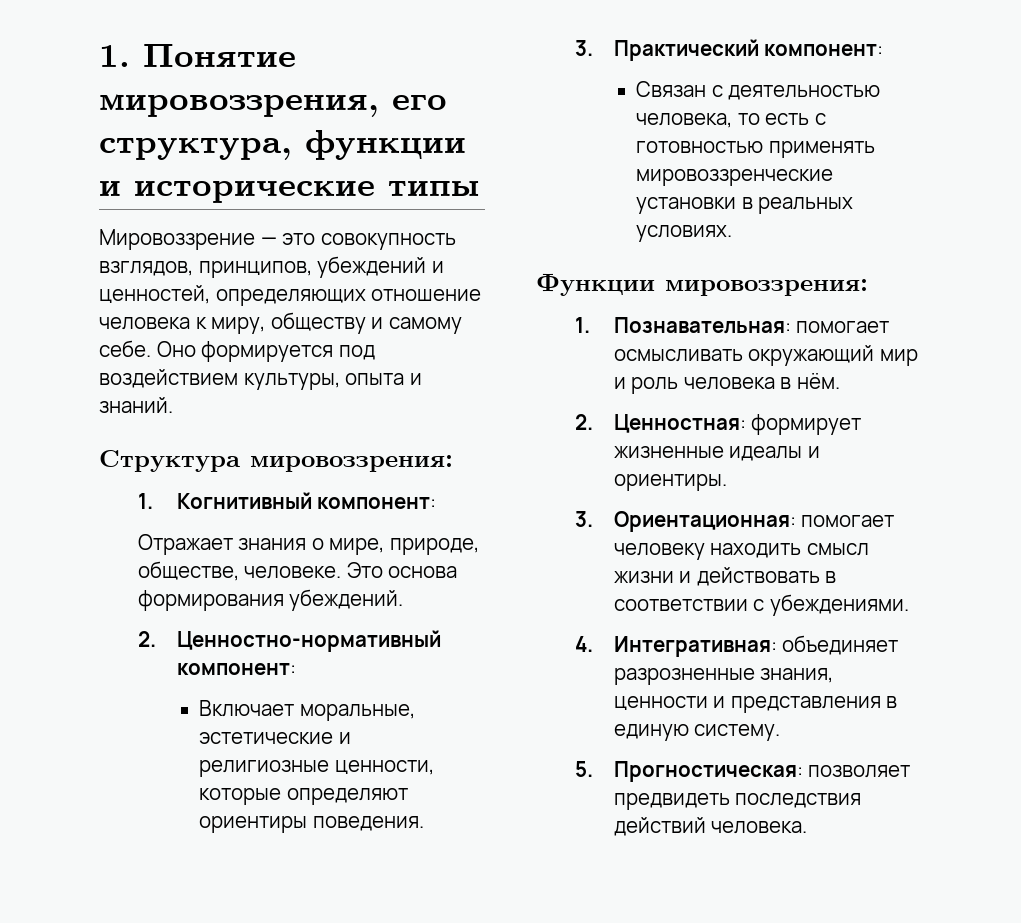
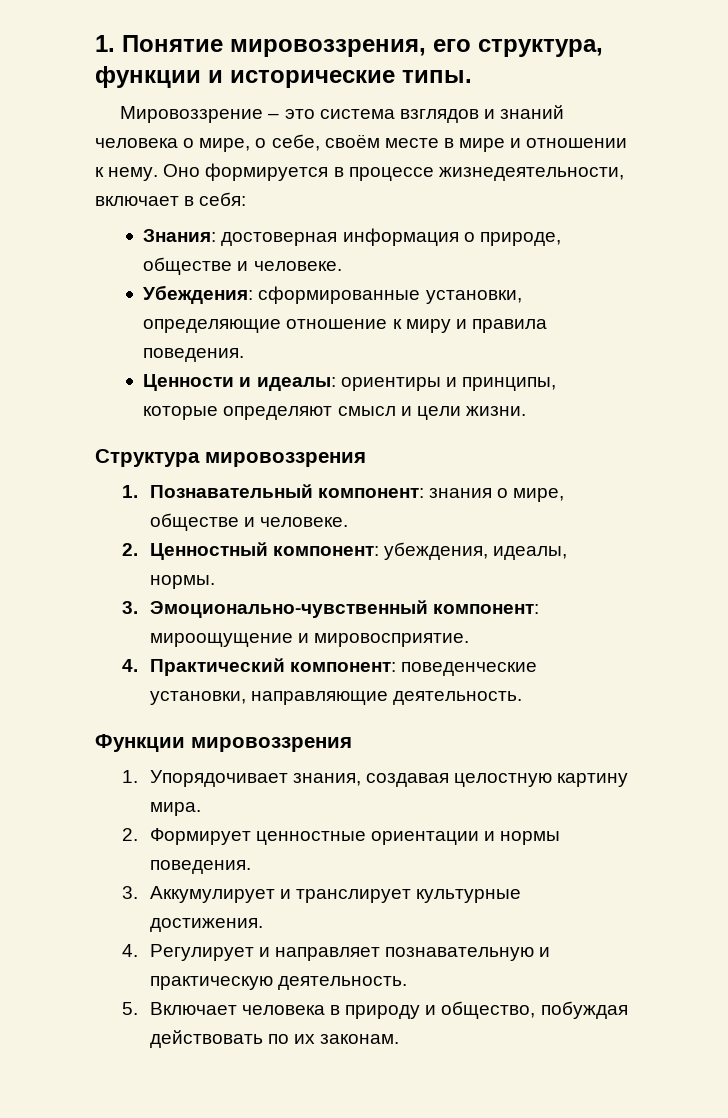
- 1. Понятие мировоззрения, его структура, функции и исторические типы
+ 1. Понятие мировоззрения, его структура, функции и исторические типы.
- Мировоззрение — это совокупность взглядов, принципов, убеждений и ценностей, определяющих отношение человека к миру, обществу и самому себе. Оно формируется под воздействием культуры, опыта и знаний.
+ Мировоззрение – это система взглядов и знаний человека о мире, о себе, своём месте в мире и отношении к нему. Оно формируется в процессе жизнедеятельности, включает в себя:
+ Знания: достоверная информация о природе, обществе и человеке.
+ Убеждения: сформированные установки, определяющие отношение к миру и правила поведения.
+ Ценности и идеалы: ориентиры и принципы, которые определяют смысл и цели жизни.
- Структура мировоззрения:
- 1. Когнитивный компонент:
- Отражает знания о мире, природе, обществе, человеке. Это основа формирования убеждений.
- 2. Ценностно-нормативный компонент:
- Включает моральные, эстетические и религиозные ценности, которые определяют ориентиры поведения.
- 3. Практический компонент:
- Связан с деятельностью человека, то есть с готовностью применять мировоззренческие установки в реальных условиях.
+ Структура мировоззрения
+ 1. Познавательный компонент: знания о мире, обществе и человеке.
+ 2. Ценностный компонент: убеждения, идеалы, нормы.
+ 3. Эмоционально-чувственный компонент: мироощущение и мировосприятие.
+ 4. Практический компонент: поведенческие установки, направляющие деятельность.
- Функции мировоззрения:
- 1. Познавательная: помогает осмысливать окружающий мир и роль человека в нём.
- 2. Ценностная: формирует жизненные идеалы и ориентиры.
- 3. Ориентационная: помогает человеку находить смысл жизни и действовать в соответствии с убеждениями.
- 4. Интегративная: объединяет разрозненные знания, ценности и представления в единую систему.
- 5. Прогностическая: позволяет предвидеть последствия действий человека.
+ Функции мировоззрения
+ 1. Упорядочивает знания, создавая целостную картину мира.
+ 2. Формирует ценностные ориентации и нормы поведения.
+ 3. Аккумулирует и транслирует культурные достижения.
+ 4. Регулирует и направляет познавательную и практическую деятельность.
+ 5. Включает человека в природу и общество, побуждая действовать по их законам.

